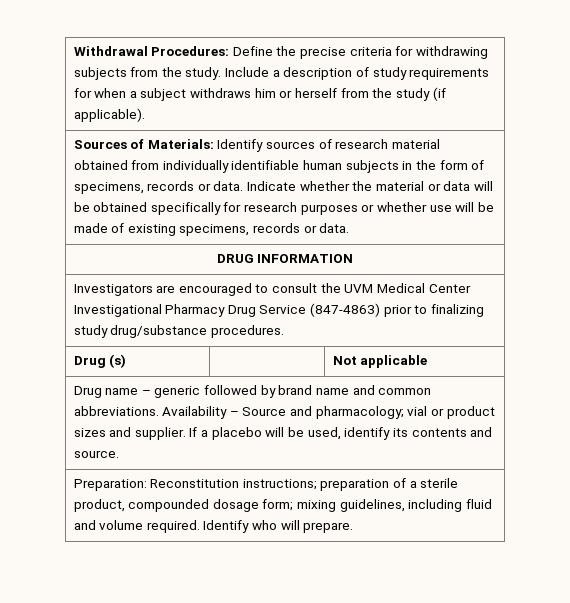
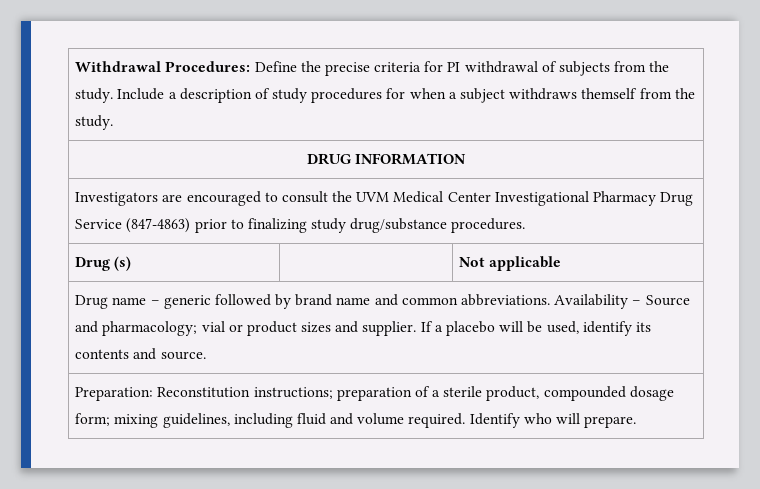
- Withdrawal Procedures: Define the precise criteria for withdrawing subjects from the study. Include a description of study requirements for when a subject withdraws him or herself from the study (if applicable).
- Sources of Materials: Identify sources of research material obtained from individually identifiable human subjects in the form of specimens, records or data. Indicate whether the material or data will be obtained specifically for research purposes or whether use will be made of existing specimens, records or data.
+ Withdrawal Procedures: Define the precise criteria for PI withdrawal of subjects from the study. Include a description of study procedures for when a subject withdraws themself from the study.

